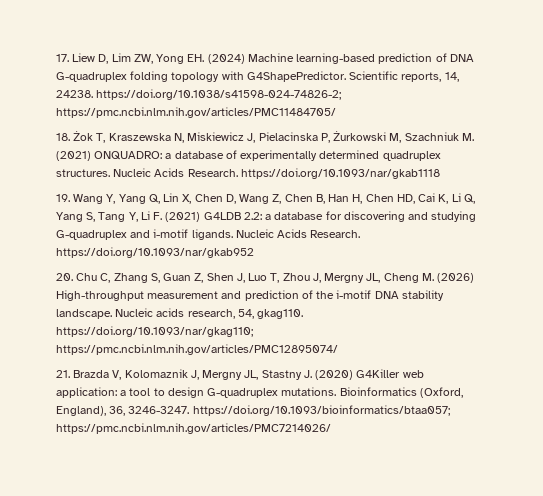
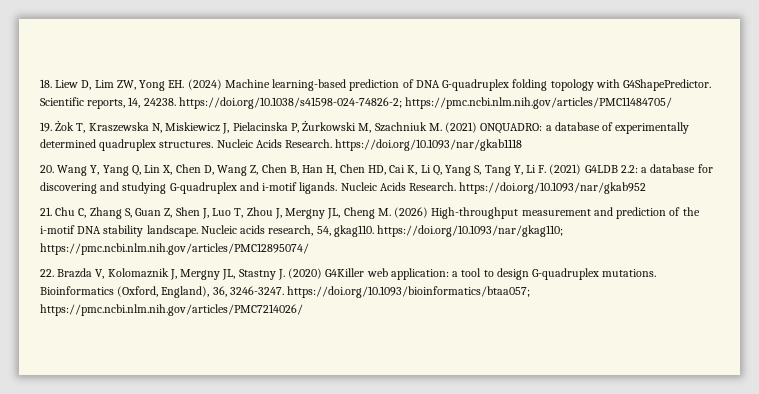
- 17. Liew D, Lim ZW, Yong EH. (2024) Machine learning-based prediction of DNA G-quadruplex folding topology with G4ShapePredictor.
+ 18. Liew D, Lim ZW, Yong EH. (2024) Machine learning-based prediction of DNA G-quadruplex folding topology with G4ShapePredictor.
- 18. Żok T, Kraszewska N, Miskiewicz J, Pielacinska P, Żurkowski M, Szachniuk M. (2021) ONQUADRO: a database of experimentally determined quadruplex structures.
+ 19. Żok T, Kraszewska N, Miskiewicz J, Pielacinska P, Żurkowski M, Szachniuk M. (2021) ONQUADRO: a database of experimentally determined quadruplex structures.
- 19. Wang Y, Yang Q, Lin X, Chen D, Wang Z, Chen B, Han H, Chen HD, Cai K, Li Q, Yang S, Tang Y, Li F. (2021) G4LDB 2.2: a database for discovering and studying G-quadruplex and i-motif ligands.
+ 20. Wang Y, Yang Q, Lin X, Chen D, Wang Z, Chen B, Han H, Chen HD, Cai K, Li Q, Yang S, Tang Y, Li F. (2021) G4LDB 2.2: a database for discovering and studying G-quadruplex and i-motif ligands.
- 20. Chu C, Zhang S, Guan Z, Shen J, Luo T, Zhou J, Mergny JL, Cheng M. (2026) High-throughput measurement and prediction of the i-motif DNA stability landscape.
+ 21. Chu C, Zhang S, Guan Z, Shen J, Luo T, Zhou J, Mergny JL, Cheng M. (2026) High-throughput measurement and prediction of the i-motif DNA stability landscape.
- 21. Brazda V, Kolomaznik J, Mergny JL, Stastny J. (2020) G4Killer web application: a tool to design G-quadruplex mutations.
+ 22. Brazda V, Kolomaznik J, Mergny JL, Stastny J. (2020) G4Killer web application: a tool to design G-quadruplex mutations.

